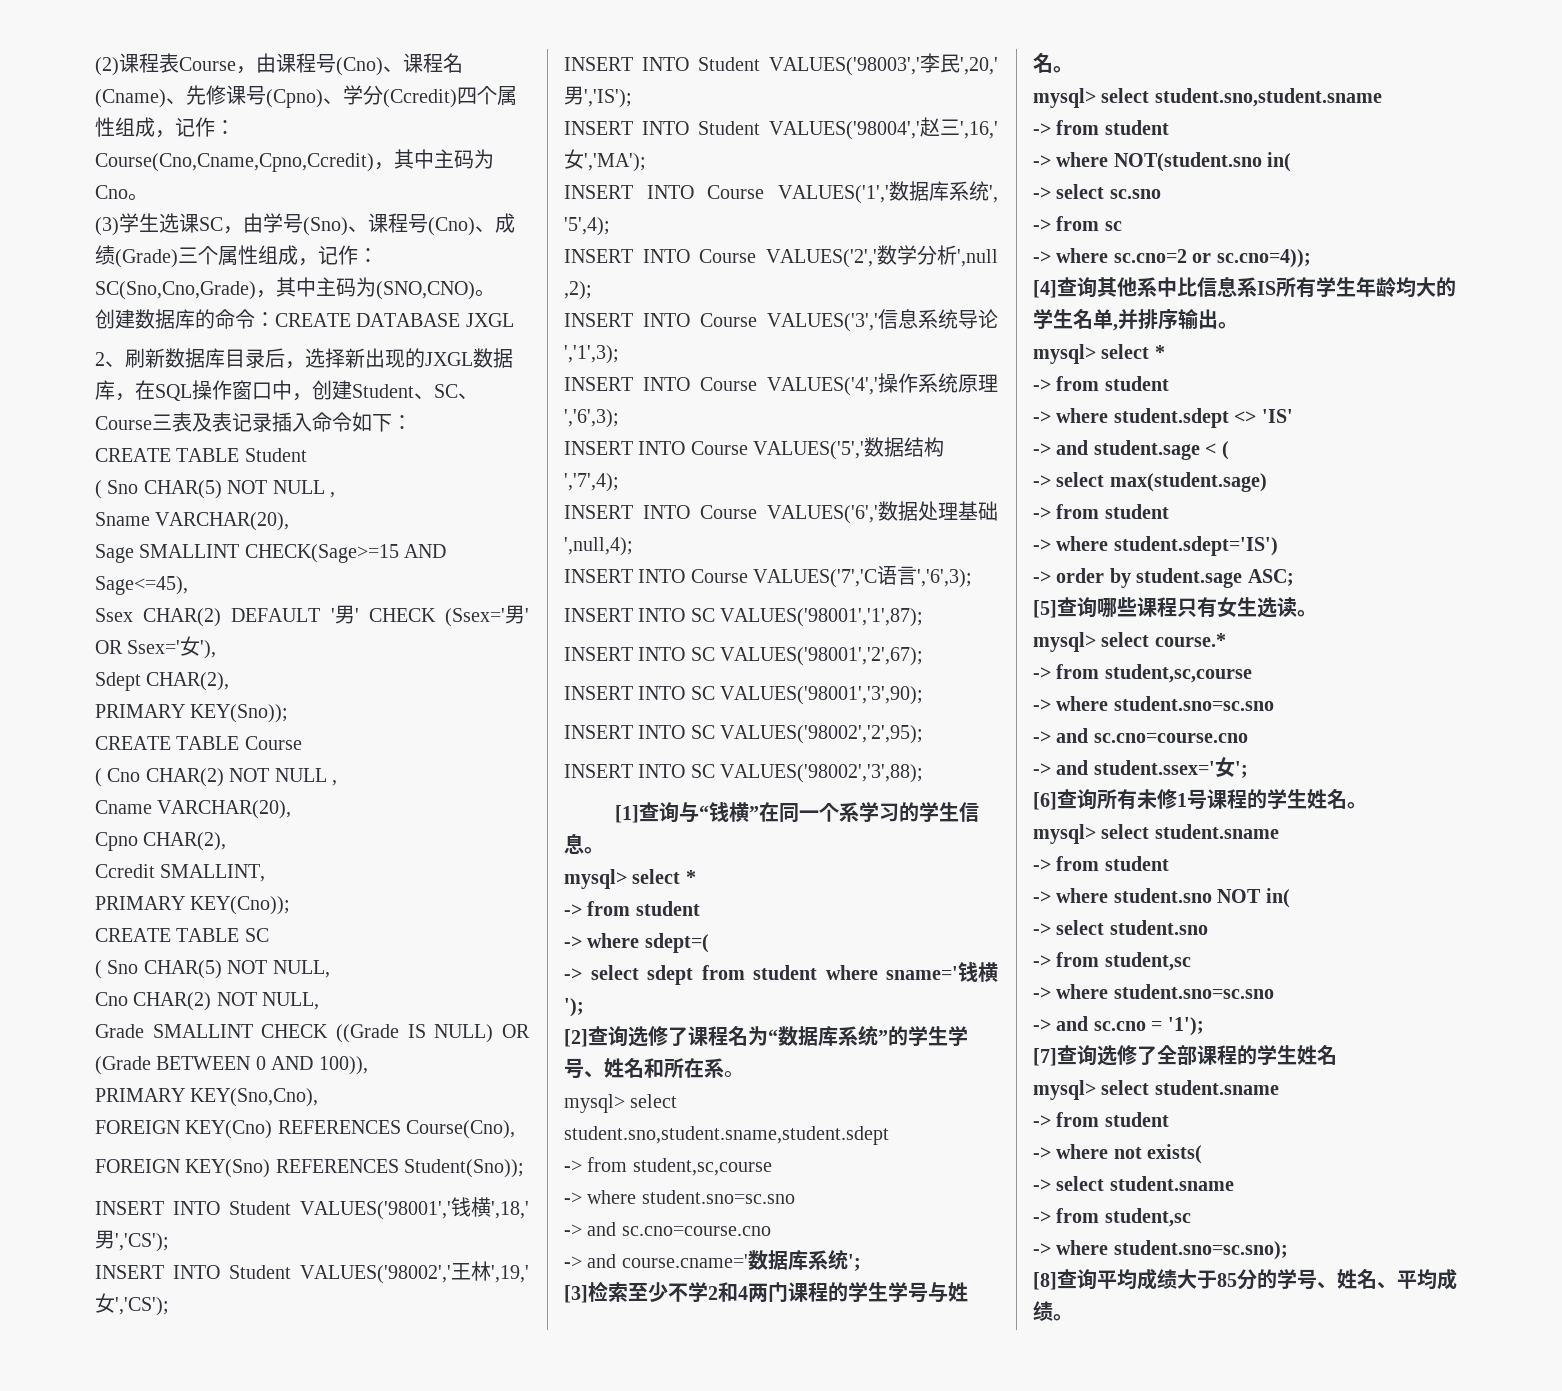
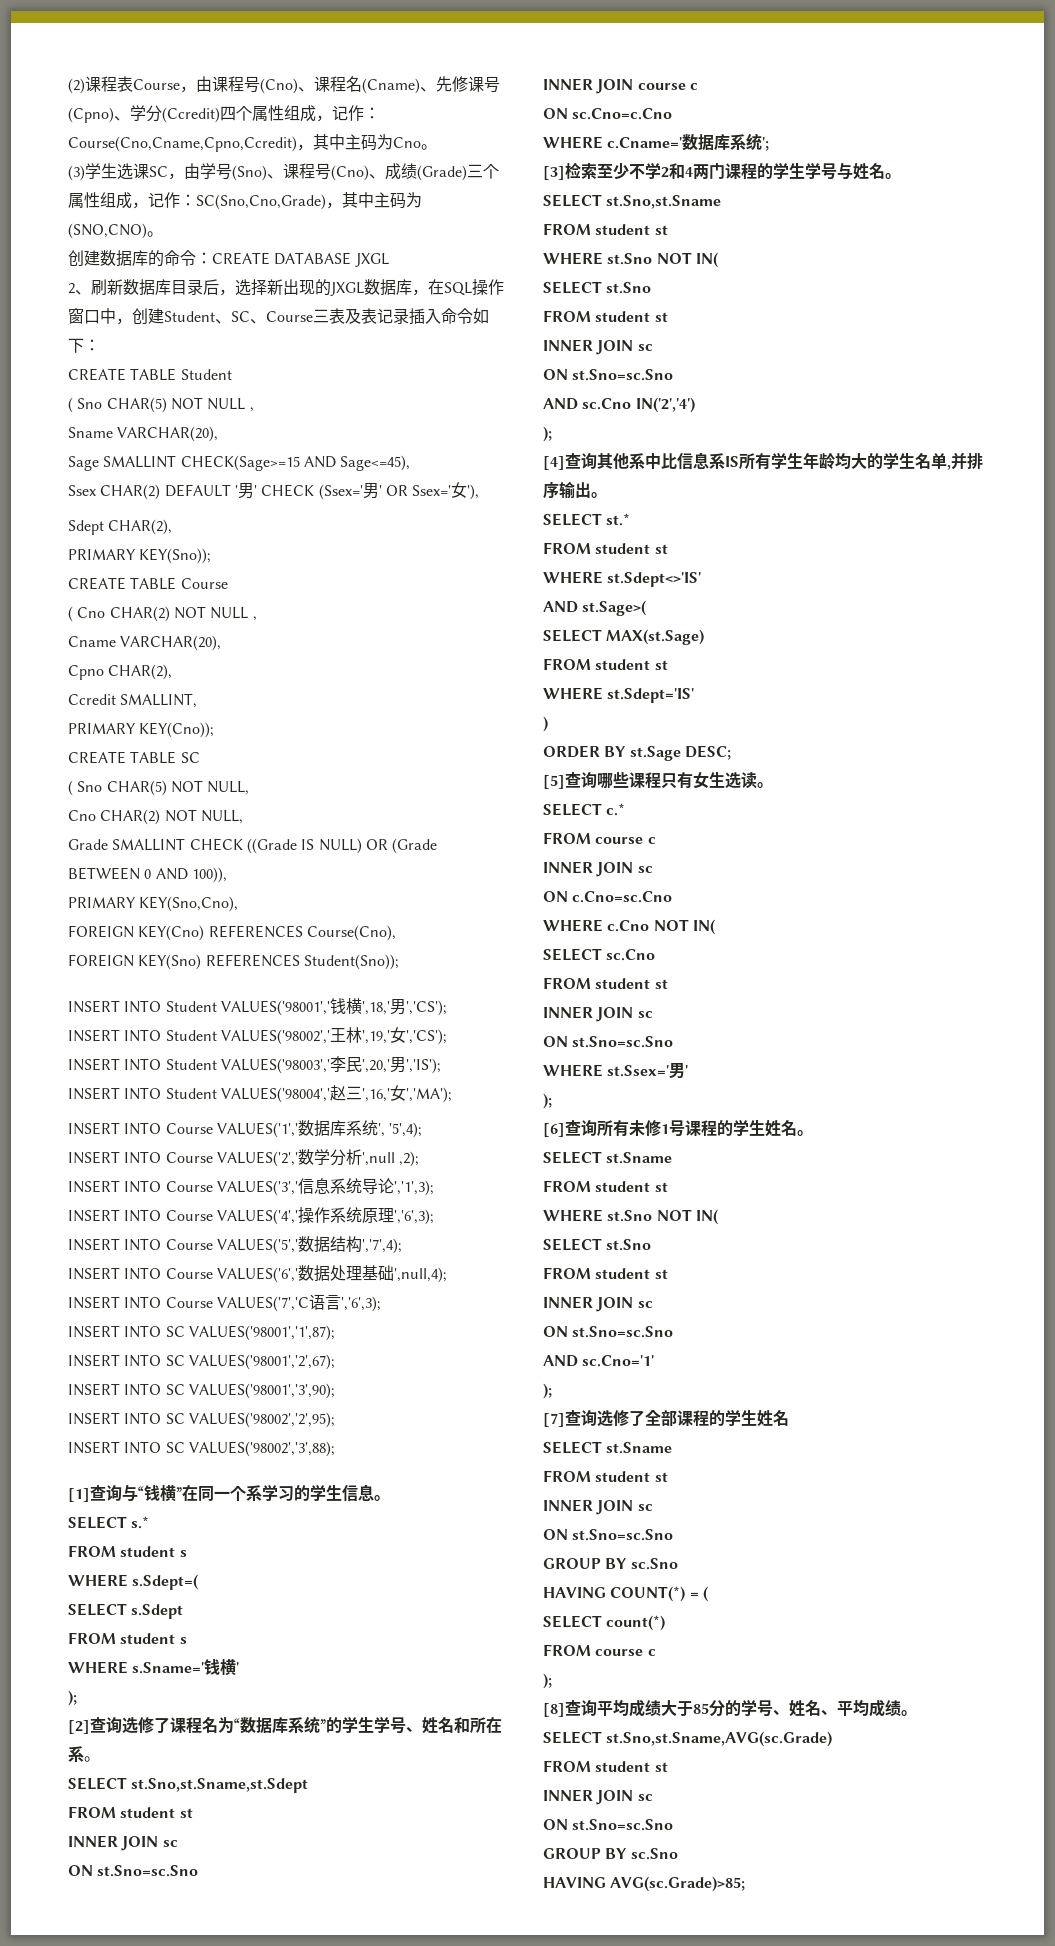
  [1]查询与“钱横”在同一个系学习的学生信息。
- mysql> select *
- -> from student
- -> where sdept=(
- -> select sdept from student where sname='钱横');
+ SELECT s.*
+ FROM student s
+ WHERE s.Sdept=(
+ SELECT s.Sdept
+ FROM student s
+ WHERE s.Sname='钱横'
+ );
- mysql> select student.sno,student.sname,student.sdept
- -> from student,sc,course
- -> where student.sno=sc.sno
- -> and sc.cno=course.cno
- -> and course.cname='数据库系统';
+ SELECT st.Sno,st.Sname,st.Sdept
+ FROM student st
+ INNER JOIN sc
+ ON st.Sno=sc.Sno
+ INNER JOIN course c
+ ON sc.Cno=c.Cno
+ WHERE c.Cname='数据库系统';
- mysql> select student.sno,student.sname
- -> from student
- -> where NOT(student.sno in(
- -> select sc.sno
- -> from sc
- -> where sc.cno=2 or sc.cno=4));
+ SELECT st.Sno,st.Sname
+ FROM student st
+ WHERE st.Sno NOT IN(
+ SELECT st.Sno
+ FROM student st
+ INNER JOIN sc
+ ON st.Sno=sc.Sno
+ AND sc.Cno IN('2','4')
+ );
  [4]查询其他系中比信息系IS所有学生年龄均大的学生名单,并排序输出。
- mysql> select *
- -> from student
- -> where student.sdept <> 'IS'
- -> and student.sage < (
- -> select max(student.sage)
- -> from student
- -> where student.sdept='IS')
- -> order by student.sage ASC;
+ SELECT st.*
+ FROM student st
+ WHERE st.Sdept<>'IS'
+ AND st.Sage>(
+ SELECT MAX(st.Sage)
+ FROM student st
+ WHERE st.Sdept='IS'
+ )
+ ORDER BY st.Sage DESC;
- mysql> select course.*
- -> from student,sc,course
- -> where student.sno=sc.sno
- -> and sc.cno=course.cno
- -> and student.ssex='女';
+ SELECT c.*
+ FROM course c
+ INNER JOIN sc
+ ON c.Cno=sc.Cno
+ WHERE c.Cno NOT IN(
+ SELECT sc.Cno
+ FROM student st
+ INNER JOIN sc
+ ON st.Sno=sc.Sno
+ WHERE st.Ssex='男'
+ );
  [6]查询所有未修1号课程的学生姓名。
- mysql> select student.sname
- -> from student
- -> where student.sno NOT in(
- -> select student.sno
- -> from student,sc
- -> where student.sno=sc.sno
- -> and sc.cno = '1');
+ SELECT st.Sname
+ FROM student st
+ WHERE st.Sno NOT IN(
+ SELECT st.Sno
+ FROM student st
+ INNER JOIN sc
+ ON st.Sno=sc.Sno
+ AND sc.Cno='1'
+ );
  [7]查询选修了全部课程的学生姓名
- mysql> select student.sname
- -> from student
- -> where not exists(
- -> select student.sname
- -> from student,sc
- -> where student.sno=sc.sno);
+ SELECT st.Sname
+ FROM student st
+ INNER JOIN sc
+ ON st.Sno=sc.Sno
+ GROUP BY sc.Sno
+ HAVING COUNT(*) = (
+ SELECT count(*)
+ FROM course c
+ );
+ SELECT st.Sno,st.Sname,AVG(sc.Grade)
+ FROM student st
+ INNER JOIN sc
+ ON st.Sno=sc.Sno
+ GROUP BY sc.Sno
+ HAVING AVG(sc.Grade)>85;

